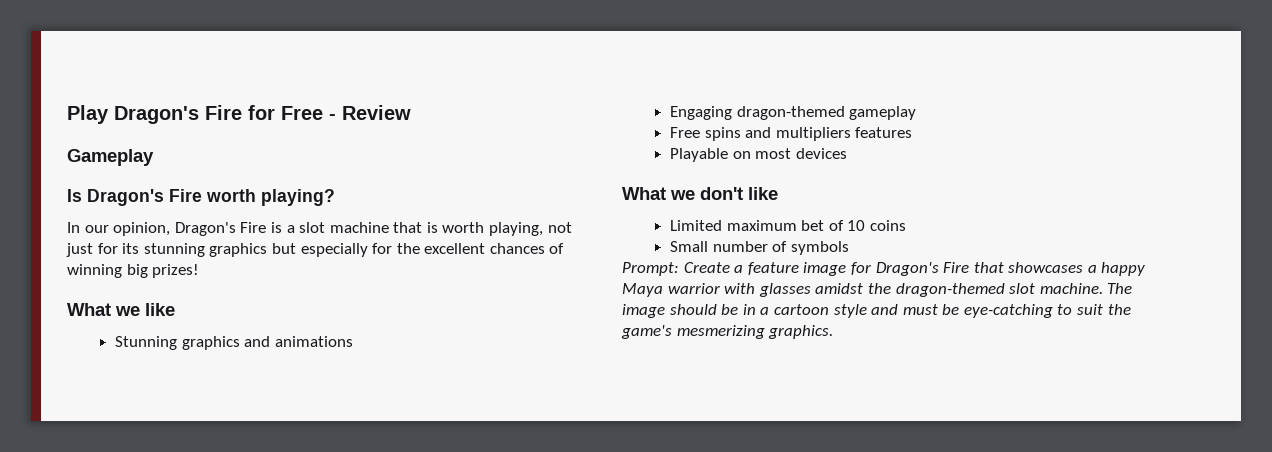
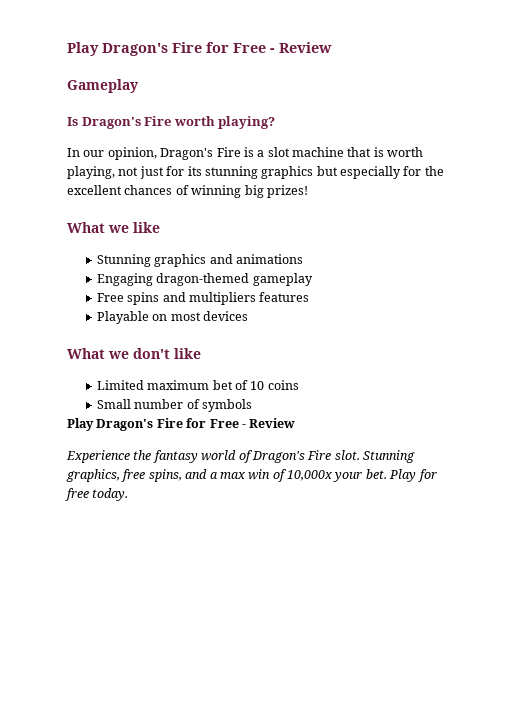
  Small number of symbols
- Prompt: Create a feature image for Dragon's Fire that showcases a happy Maya warrior with glasses amidst the dragon-themed slot machine. The image should be in a cartoon style and must be eye-catching to suit the game's mesmerizing graphics.
+ Play Dragon's Fire for Free - Review
+ Experience the fantasy world of Dragon's Fire slot. Stunning graphics, free spins, and a max win of 10,000x your bet. Play for free today.

